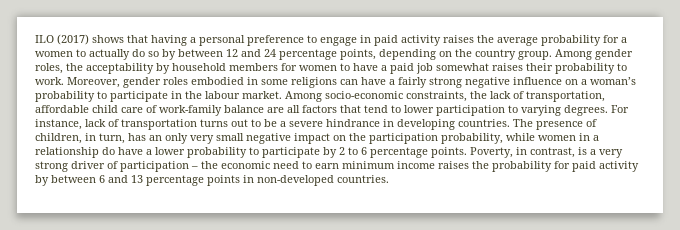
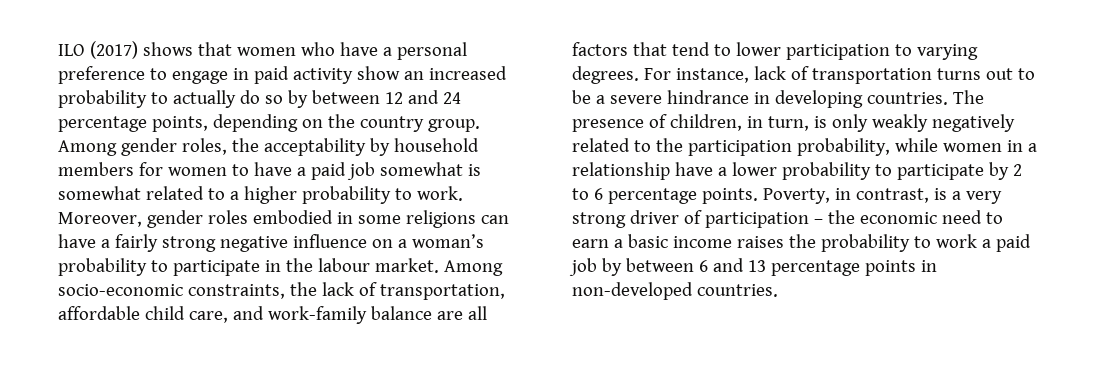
- ILO (2017) shows that having a personal preference to engage in paid activity raises the average probability for a women to actually do so by between 12 and 24 percentage points, depending on the country group.
+ ILO (2017) shows that women who have a personal preference to engage in paid activity show an increased probability to actually do so by between 12 and 24 percentage points, depending on the country group.
- Among gender roles, the acceptability by household members for women to have a paid job somewhat raises their probability to work.
+ Among gender roles, the acceptability by household members for women to have a paid job somewhat is somewhat related to a higher probability to work.
- Among socio-economic constraints, the lack of transportation, affordable child care of work-family balance are all factors that tend to lower participation to varying degrees.
+ Among socio-economic constraints, the lack of transportation, affordable child care, and work-family balance are all factors that tend to lower participation to varying degrees.
- The presence of children, in turn, has an only very small negative impact on the participation probability, while women in a relationship do have a lower probability to participate by 2 to 6 percentage points.
+ The presence of children, in turn, is only weakly negatively related to the participation probability, while women in a relationship have a lower probability to participate by 2 to 6 percentage points.
- Poverty, in contrast, is a very strong driver of participation – the economic need to earn minimum income raises the probability for paid activity by between 6 and 13 percentage points in non-developed countries.
+ Poverty, in contrast, is a very strong driver of participation – the economic need to earn a basic income raises the probability to work a paid job by between 6 and 13 percentage points in non-developed countries.

